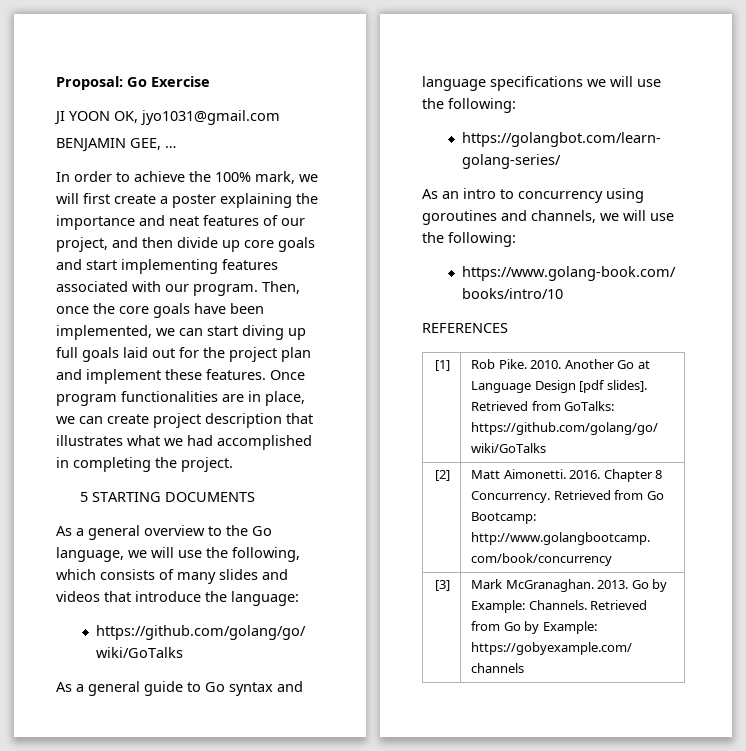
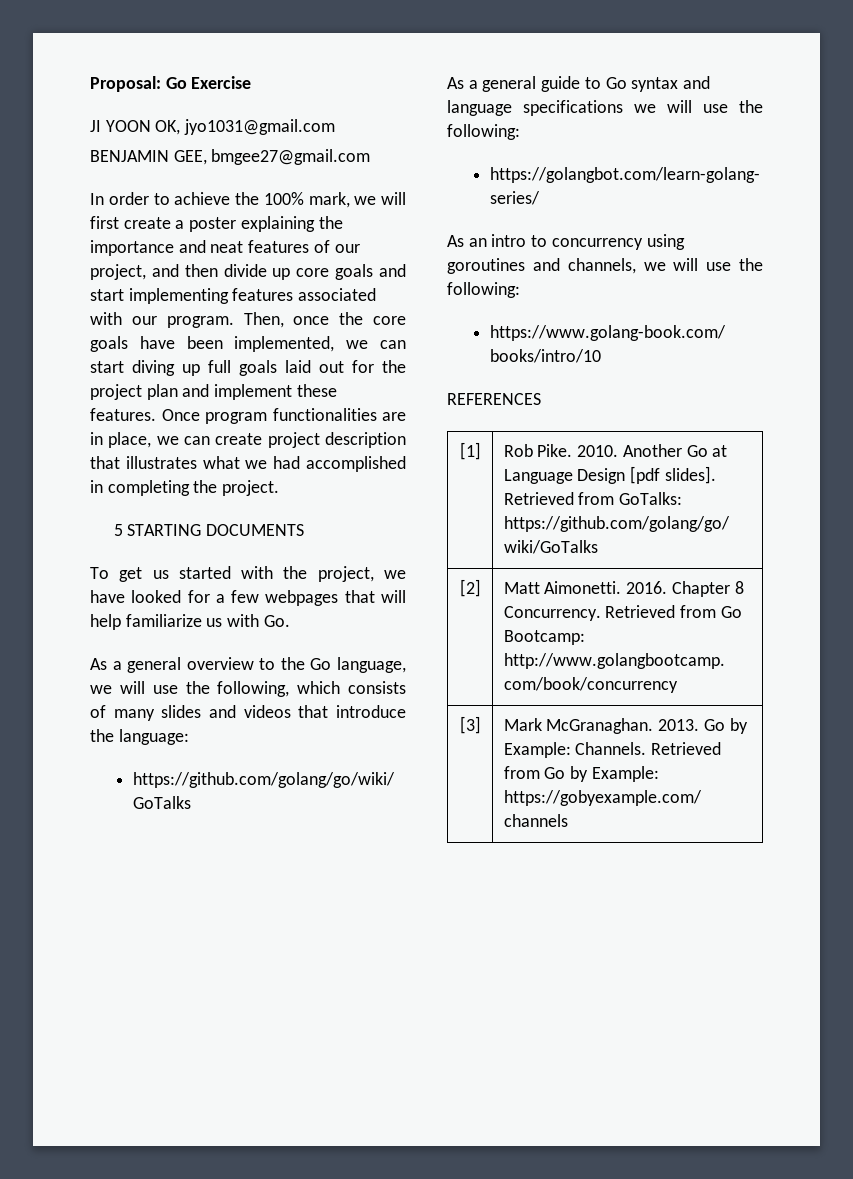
- BENJAMIN GEE, …
+ BENJAMIN GEE, bmgee27@gmail.com
+ To get us started with the project, we have looked for a few webpages that will help familiarize us with Go.

